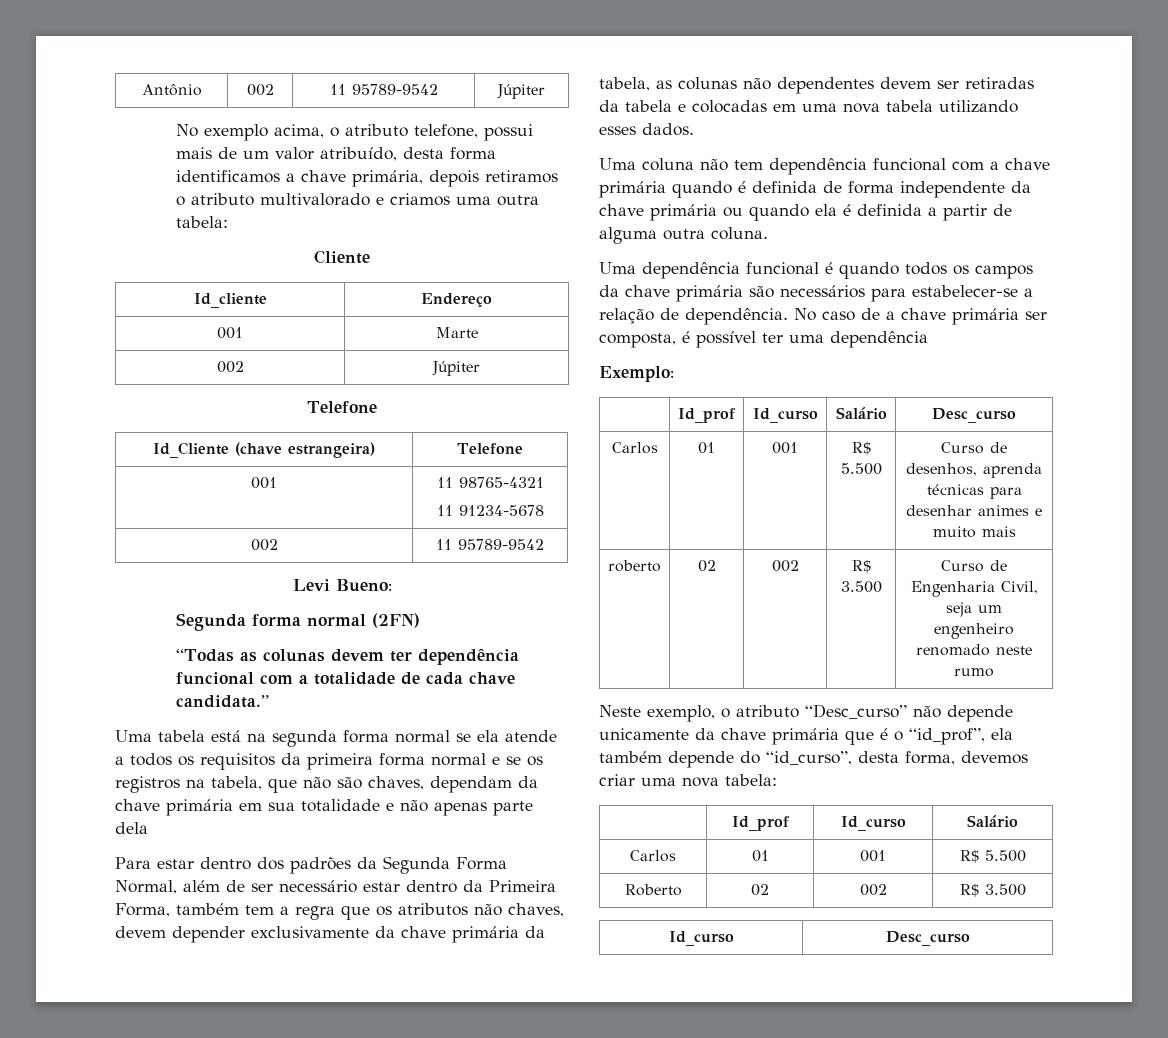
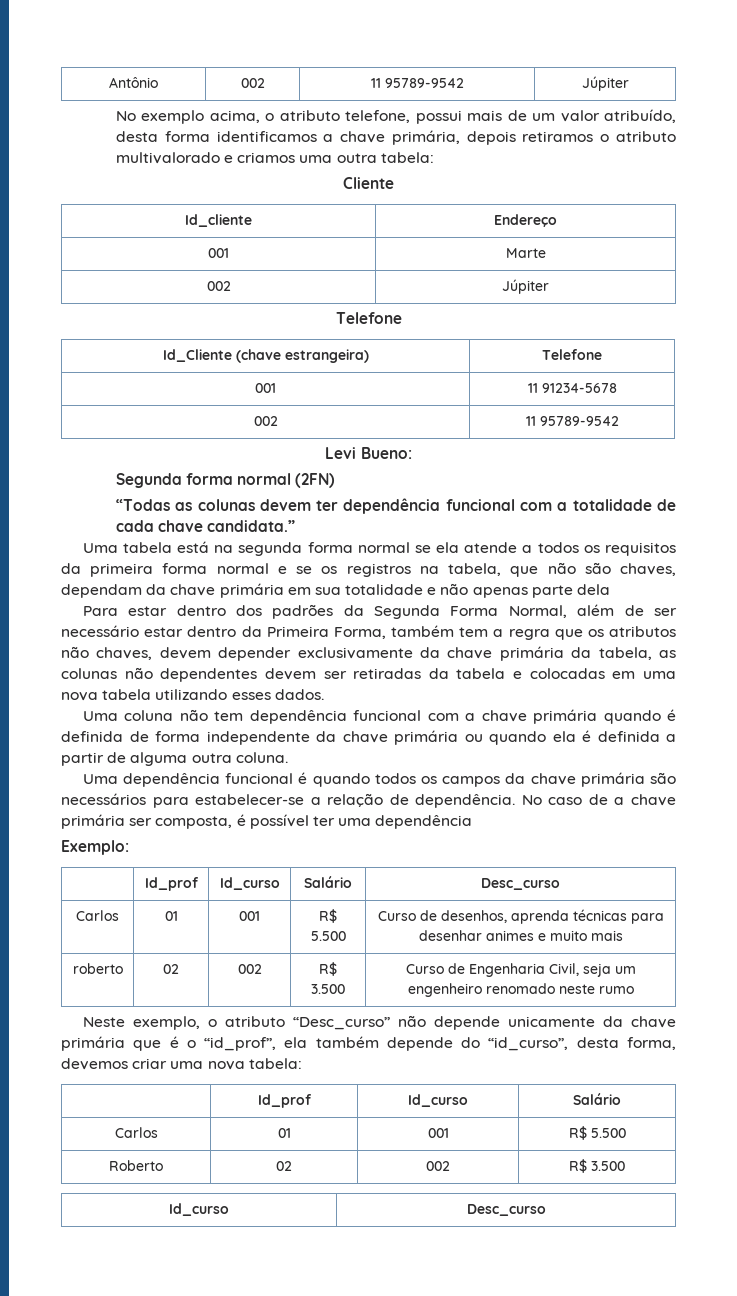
- 001 | 11 98765-4321
- 11 91234-5678
+ 001 | 11 91234-5678

